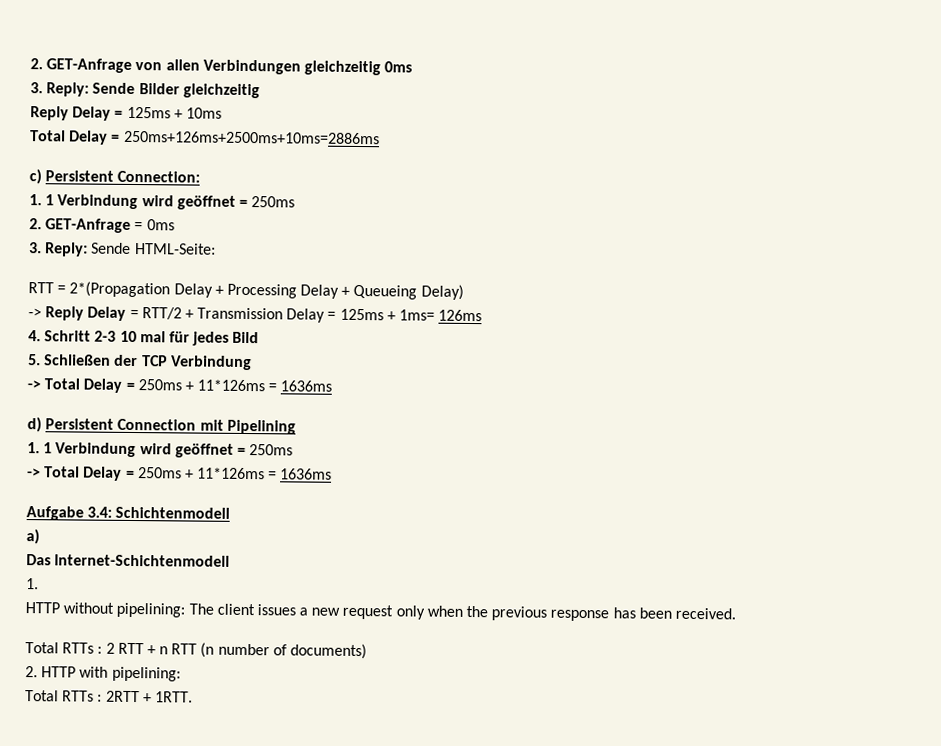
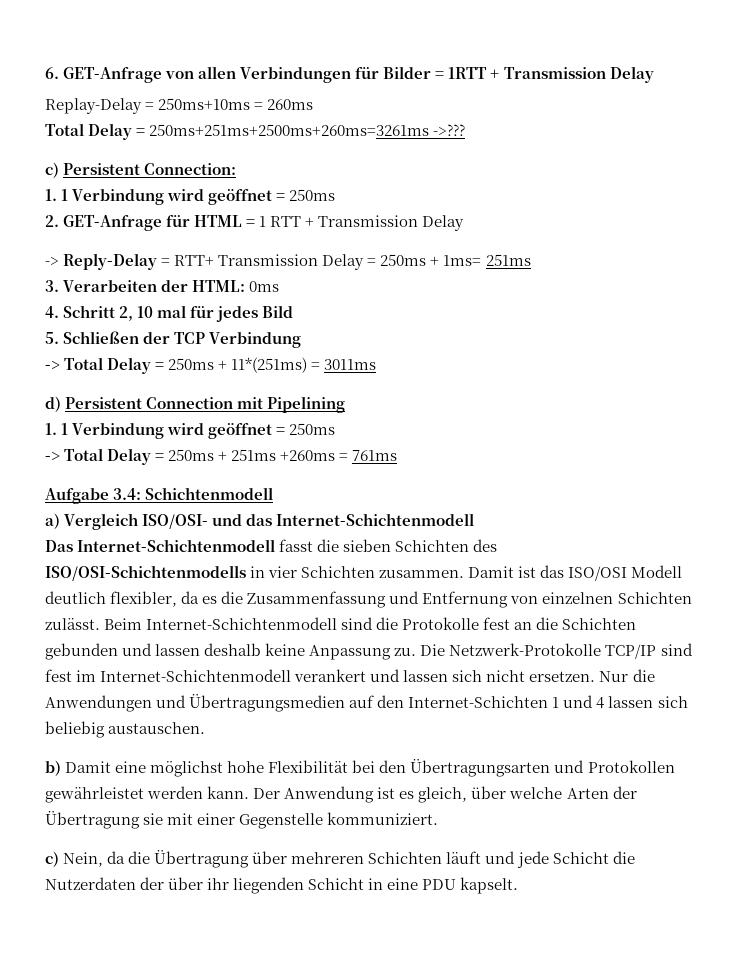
- 2. GET-Anfrage von allen Verbindungen gleichzeitig 0ms
- 3. Reply: Sende Bilder gleichzeitig
- Reply Delay = 125ms + 10ms
- Total Delay = 250ms+126ms+2500ms+10ms=2886ms
+ 6. GET-Anfrage von allen Verbindungen für Bilder = 1RTT + Transmission Delay
+ Replay-Delay = 250ms+10ms = 260ms
+ Total Delay = 250ms+251ms+2500ms+260ms=3261ms ->???
- 2. GET-Anfrage = 0ms
- 3. Reply: Sende HTML-Seite:
- RTT = 2*(Propagation Delay + Processing Delay + Queueing Delay)
- -> Reply Delay = RTT/2 + Transmission Delay = 125ms + 1ms= 126ms
+ 2. GET-Anfrage für HTML = 1 RTT + Transmission Delay
+ -> Reply-Delay = RTT+ Transmission Delay = 250ms + 1ms= 251ms
+ 3. Verarbeiten der HTML: 0ms
- 4. Schritt 2-3 10 mal für jedes Bild
+ 4. Schritt 2, 10 mal für jedes Bild
  5. Schließen der TCP Verbindung
- -> Total Delay = 250ms + 11*126ms = 1636ms
+ -> Total Delay = 250ms + 11*(251ms) = 3011ms
  d) Persistent Connection mit Pipelining
  1. 1 Verbindung wird geöffnet = 250ms
- -> Total Delay = 250ms + 11*126ms = 1636ms
+ -> Total Delay = 250ms + 251ms +260ms = 761ms
- a)
- Das Internet-Schichtenmodell
- 1.
- HTTP without pipelining: The client issues a new request only when the previous response has been received.
- Total RTTs : 2 RTT + n RTT (n number of documents)
- 2. HTTP with pipelining:
- Total RTTs : 2RTT + 1RTT.
+ a) Vergleich ISO/OSI- und das Internet-Schichtenmodell
+ Das Internet-Schichtenmodell fasst die sieben Schichten des ISO/OSI-Schichtenmodells in vier Schichten zusammen. Damit ist das ISO/OSI Modell deutlich flexibler, da es die Zusammenfassung und Entfernung von einzelnen Schichten zulässt. Beim Internet-Schichtenmodell sind die Protokolle fest an die Schichten gebunden und lassen deshalb keine Anpassung zu. Die Netzwerk-Protokolle TCP/IP sind fest im Internet-Schichtenmodell verankert und lassen sich nicht ersetzen. Nur die Anwendungen und Übertragungsmedien auf den Internet-Schichten 1 und 4 lassen sich beliebig austauschen.
+ b) Damit eine möglichst hohe Flexibilität bei den Übertragungsarten und Protokollen gewährleistet werden kann. Der Anwendung ist es gleich, über welche Arten der Übertragung sie mit einer Gegenstelle kommuniziert.
+ c) Nein, da die Übertragung über mehreren Schichten läuft und jede Schicht die Nutzerdaten der über ihr liegenden Schicht in eine PDU kapselt.

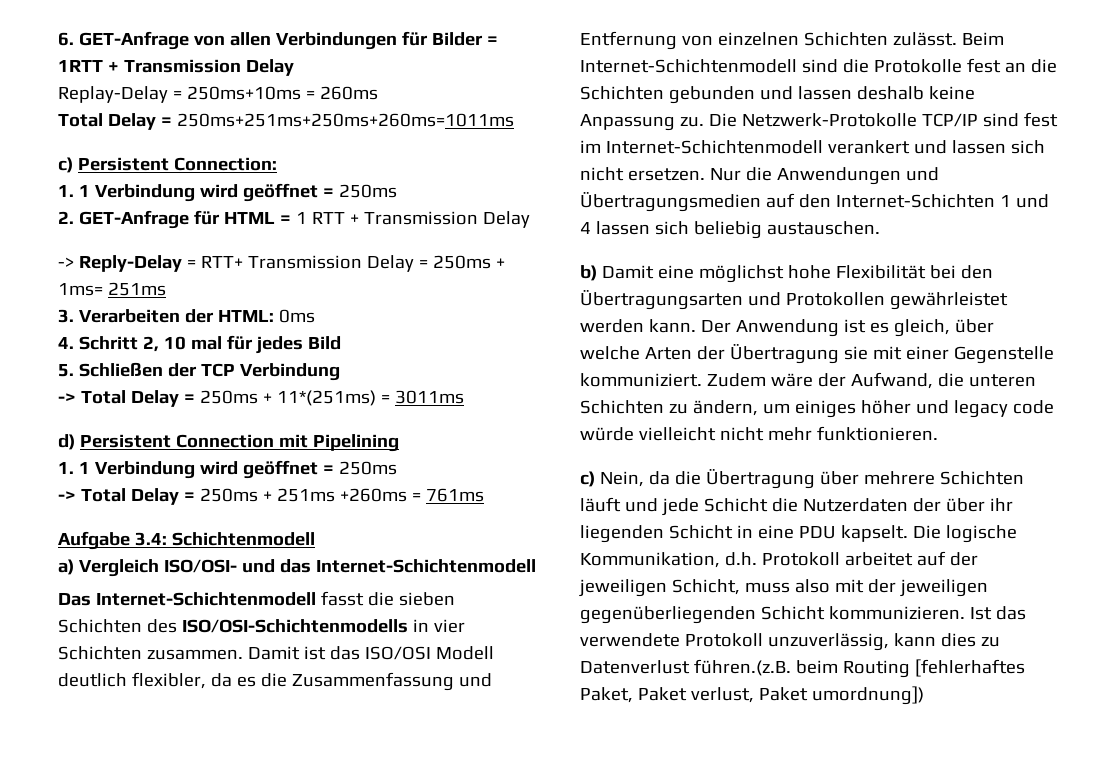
- Total Delay = 250ms+251ms+2500ms+260ms=3261ms ->???
+ Total Delay = 250ms+251ms+250ms+260ms=1011ms
+ Zudem wäre der Aufwand, die unteren Schichten zu ändern, um einiges höher und legacy code würde vielleicht nicht mehr funktionieren.
- c) Nein, da die Übertragung über mehreren Schichten läuft und jede Schicht die Nutzerdaten der über ihr liegenden Schicht in eine PDU kapselt.
+ c) Nein, da die Übertragung über mehrere Schichten läuft und jede Schicht die Nutzerdaten der über ihr liegenden Schicht in eine PDU kapselt.
+ Die logische Kommunikation, d.h. Protokoll arbeitet auf der jeweiligen Schicht, muss also mit der jeweiligen gegenüberliegenden Schicht kommunizieren. Ist das verwendete Protokoll unzuverlässig, kann dies zu Datenverlust führen.(z.B. beim Routing [fehlerhaftes Paket, Paket verlust, Paket umordnung])

